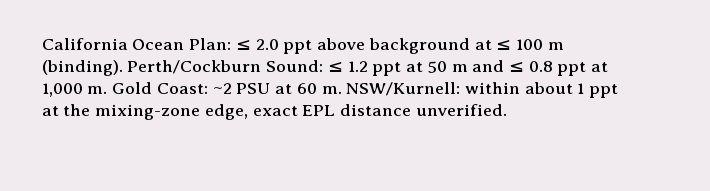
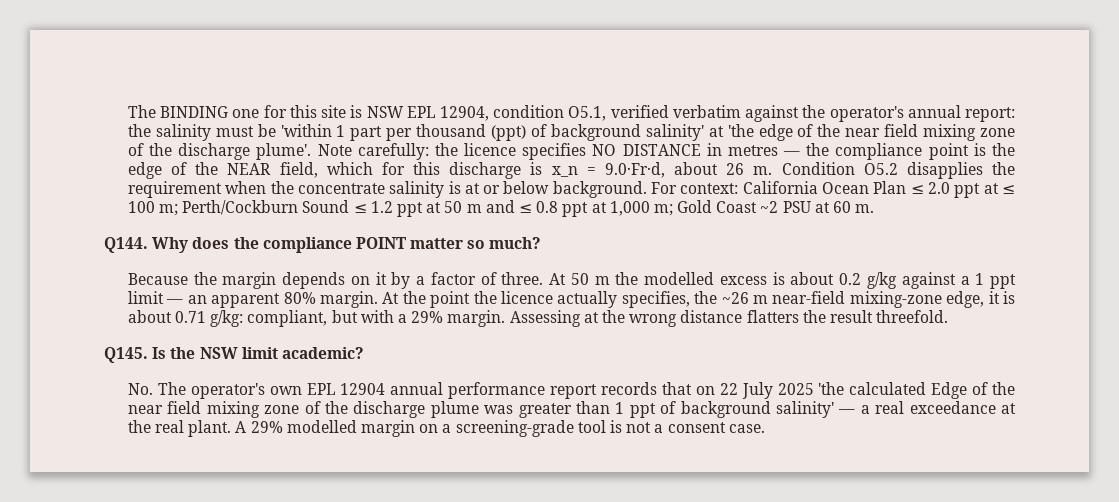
- California Ocean Plan: ≤ 2.0 ppt above background at ≤ 100 m (binding). Perth/Cockburn Sound: ≤ 1.2 ppt at 50 m and ≤ 0.8 ppt at 1,000 m. Gold Coast: ~2 PSU at 60 m. NSW/Kurnell: within about 1 ppt at the mixing-zone edge, exact EPL distance unverified.
+ The BINDING one for this site is NSW EPL 12904, condition O5.1, verified verbatim against the operator's annual report: the salinity must be 'within 1 part per thousand (ppt) of background salinity' at 'the edge of the near field mixing zone of the discharge plume'. Note carefully: the licence specifies NO DISTANCE in metres — the compliance point is the edge of the NEAR field, which for this discharge is x_n = 9.0·Fr·d, about 26 m. Condition O5.2 disapplies the requirement when the concentrate salinity is at or below background. For context: California Ocean Plan ≤ 2.0 ppt at ≤ 100 m; Perth/Cockburn Sound ≤ 1.2 ppt at 50 m and ≤ 0.8 ppt at 1,000 m; Gold Coast ~2 PSU at 60 m.
+ Q144. Why does the compliance POINT matter so much?
+ Because the margin depends on it by a factor of three. At 50 m the modelled excess is about 0.2 g/kg against a 1 ppt limit — an apparent 80% margin. At the point the licence actually specifies, the ~26 m near-field mixing-zone edge, it is about 0.71 g/kg: compliant, but with a 29% margin. Assessing at the wrong distance flatters the result threefold.
+ Q145. Is the NSW limit academic?
+ No. The operator's own EPL 12904 annual performance report records that on 22 July 2025 'the calculated Edge of the near field mixing zone of the discharge plume was greater than 1 ppt of background salinity' — a real exceedance at the real plant. A 29% modelled margin on a screening-grade tool is not a consent case.

